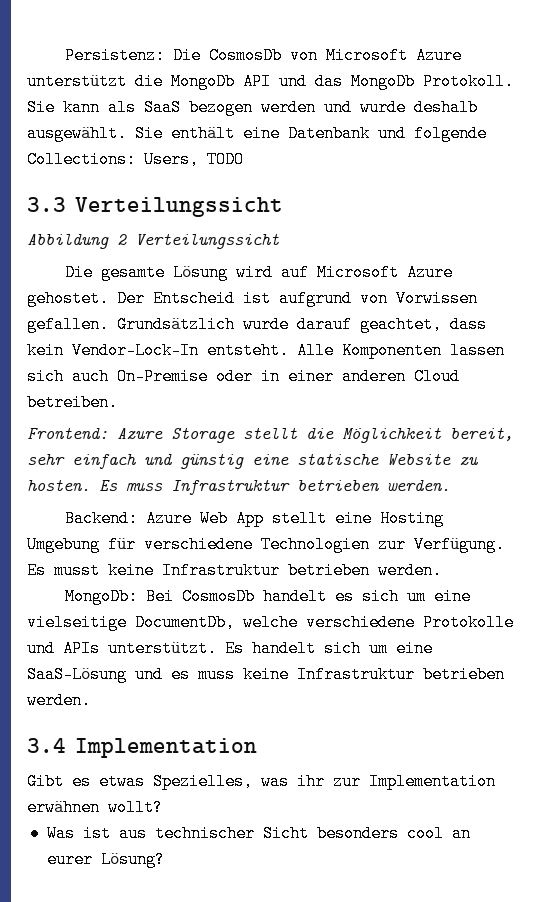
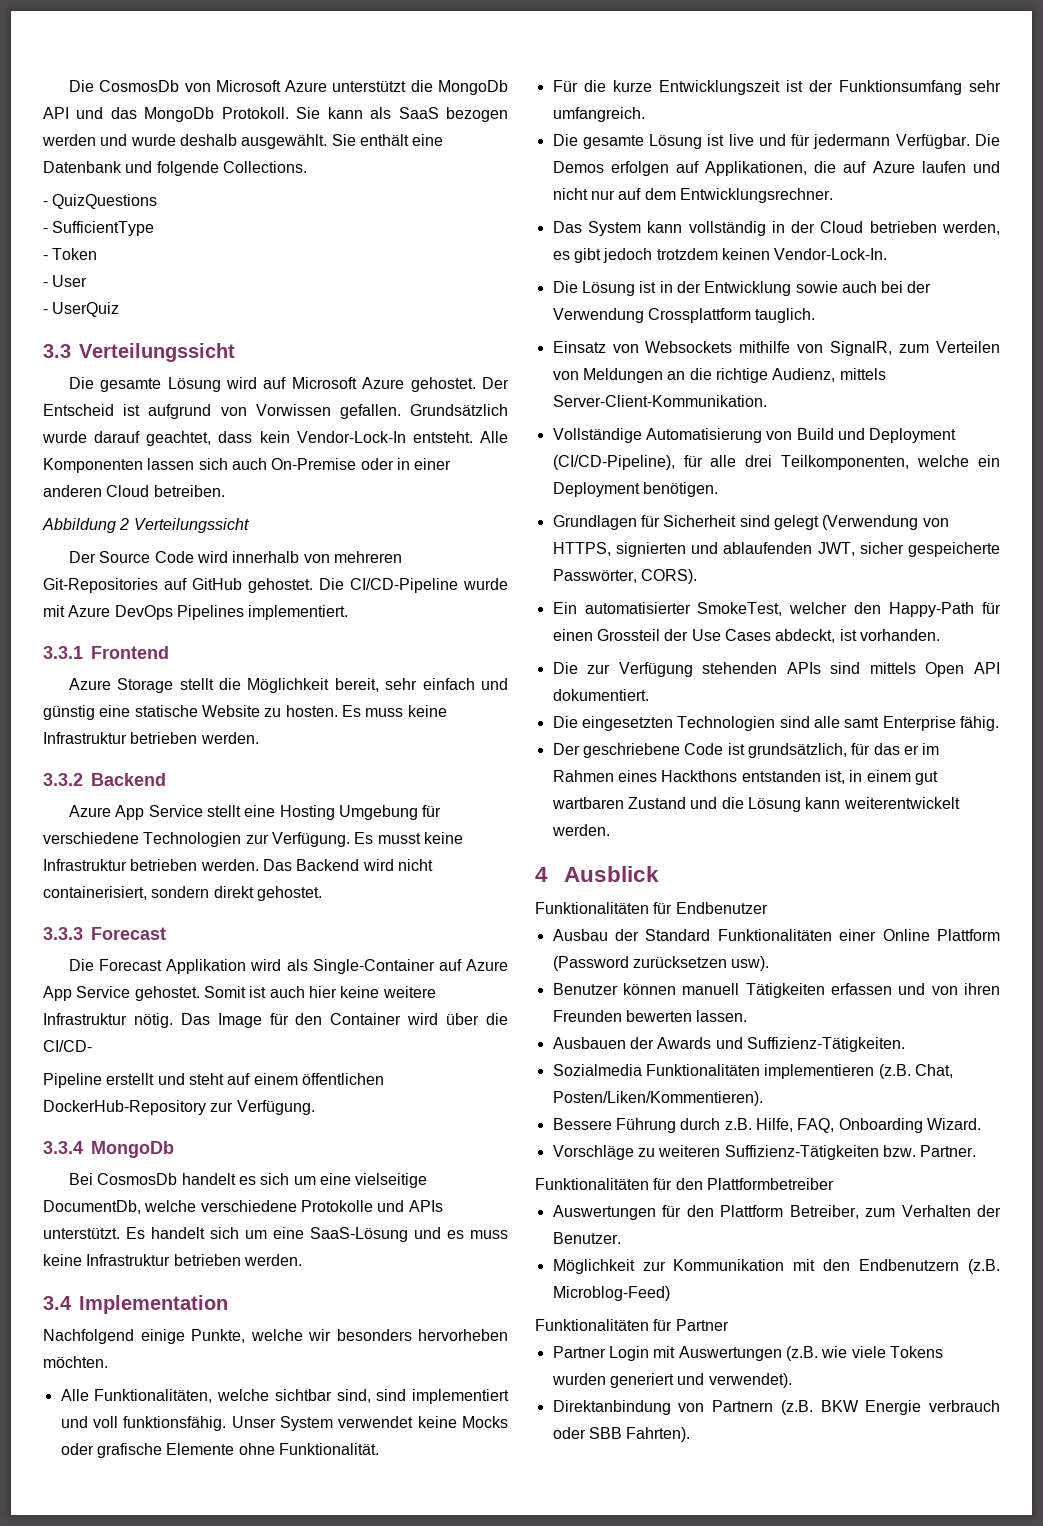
- Persistenz: Die CosmosDb von Microsoft Azure unterstützt die MongoDb API und das MongoDb Protokoll.
+ Die CosmosDb von Microsoft Azure unterstützt die MongoDb API und das MongoDb Protokoll.
- Sie enthält eine Datenbank und folgende Collections: Users, TODO
+ Sie enthält eine Datenbank und folgende Collections.
+ - QuizQuestions
+ - SufficientType
+ - Token
+ - User
+ - UserQuiz
- Abbildung 2 Verteilungssicht
- Frontend: Azure Storage stellt die Möglichkeit bereit, sehr einfach und günstig eine statische Website zu hosten.
+ Abbildung 2 Verteilungssicht
+ Der Source Code wird innerhalb von mehreren Git-Repositories auf GitHub gehostet. Die CI/CD-Pipeline wurde mit Azure DevOps Pipelines implementiert.
+ 3.3.1 Frontend
+ Azure Storage stellt die Möglichkeit bereit, sehr einfach und günstig eine statische Website zu hosten.
- Es muss Infrastruktur betrieben werden.
- Backend: Azure Web App stellt eine Hosting Umgebung für verschiedene Technologien zur Verfügung.
+ Es muss keine Infrastruktur betrieben werden.
+ 3.3.2 Backend
+ Azure App Service stellt eine Hosting Umgebung für verschiedene Technologien zur Verfügung.
- Es musst keine Infrastruktur betrieben werden.
- MongoDb: Bei CosmosDb handelt es sich um eine vielseitige DocumentDb, welche verschiedene Protokolle und APIs unterstützt.
+ Es musst keine Infrastruktur betrieben werden. Das Backend wird nicht containerisiert, sondern direkt gehostet.
+ 3.3.3 Forecast
+ Die Forecast Applikation wird als Single-Container auf Azure App Service gehostet. Somit ist auch hier keine weitere Infrastruktur nötig. Das Image für den Container wird über die CI/CD-
+ Pipeline erstellt und steht auf einem öffentlichen DockerHub-Repository zur Verfügung.
+ 3.3.4 MongoDb
+ Bei CosmosDb handelt es sich um eine vielseitige DocumentDb, welche verschiedene Protokolle und APIs unterstützt.
- Gibt es etwas Spezielles, was ihr zur Implementation erwähnen wollt?
- Was ist aus technischer Sicht besonders cool an eurer Lösung?
+ Nachfolgend einige Punkte, welche wir besonders hervorheben möchten.
+ Alle Funktionalitäten, welche sichtbar sind, sind implementiert und voll funktionsfähig. Unser System verwendet keine Mocks oder grafische Elemente ohne Funktionalität.
+ Für die kurze Entwicklungszeit ist der Funktionsumfang sehr umfangreich.
+ Die gesamte Lösung ist live und für jedermann Verfügbar. Die Demos erfolgen auf Applikationen, die auf Azure laufen und nicht nur auf dem Entwicklungsrechner.
+ Das System kann vollständig in der Cloud betrieben werden, es gibt jedoch trotzdem keinen Vendor-Lock-In.
+ Die Lösung ist in der Entwicklung sowie auch bei der Verwendung Crossplattform tauglich.
+ Einsatz von Websockets mithilfe von SignalR, zum Verteilen von Meldungen an die richtige Audienz, mittels Server-Client-Kommunikation.
+ Vollständige Automatisierung von Build und Deployment (CI/CD-Pipeline), für alle drei Teilkomponenten, welche ein Deployment benötigen.
+ Grundlagen für Sicherheit sind gelegt (Verwendung von HTTPS, signierten und ablaufenden JWT, sicher gespeicherte Passwörter, CORS).
+ Ein automatisierter SmokeTest, welcher den Happy-Path für einen Grossteil der Use Cases abdeckt, ist vorhanden.
+ Die zur Verfügung stehenden APIs sind mittels Open API dokumentiert.
+ Die eingesetzten Technologien sind alle samt Enterprise fähig.
+ Der geschriebene Code ist grundsätzlich, für das er im Rahmen eines Hackthons entstanden ist, in einem gut wartbaren Zustand und die Lösung kann weiterentwickelt werden.
+ 4 Ausblick
+ Funktionalitäten für Endbenutzer
+ Ausbau der Standard Funktionalitäten einer Online Plattform (Password zurücksetzen usw).
+ Benutzer können manuell Tätigkeiten erfassen und von ihren Freunden bewerten lassen.
+ Ausbauen der Awards und Suffizienz-Tätigkeiten.
+ Sozialmedia Funktionalitäten implementieren (z.B. Chat, Posten/Liken/Kommentieren).
+ Bessere Führung durch z.B. Hilfe, FAQ, Onboarding Wizard.
+ Vorschläge zu weiteren Suffizienz-Tätigkeiten bzw. Partner.
+ Funktionalitäten für den Plattformbetreiber
+ Auswertungen für den Plattform Betreiber, zum Verhalten der Benutzer.
+ Möglichkeit zur Kommunikation mit den Endbenutzern (z.B. Microblog-Feed)
+ Funktionalitäten für Partner
+ Partner Login mit Auswertungen (z.B. wie viele Tokens wurden generiert und verwendet).
+ Direktanbindung von Partnern (z.B. BKW Energie verbrauch oder SBB Fahrten).

